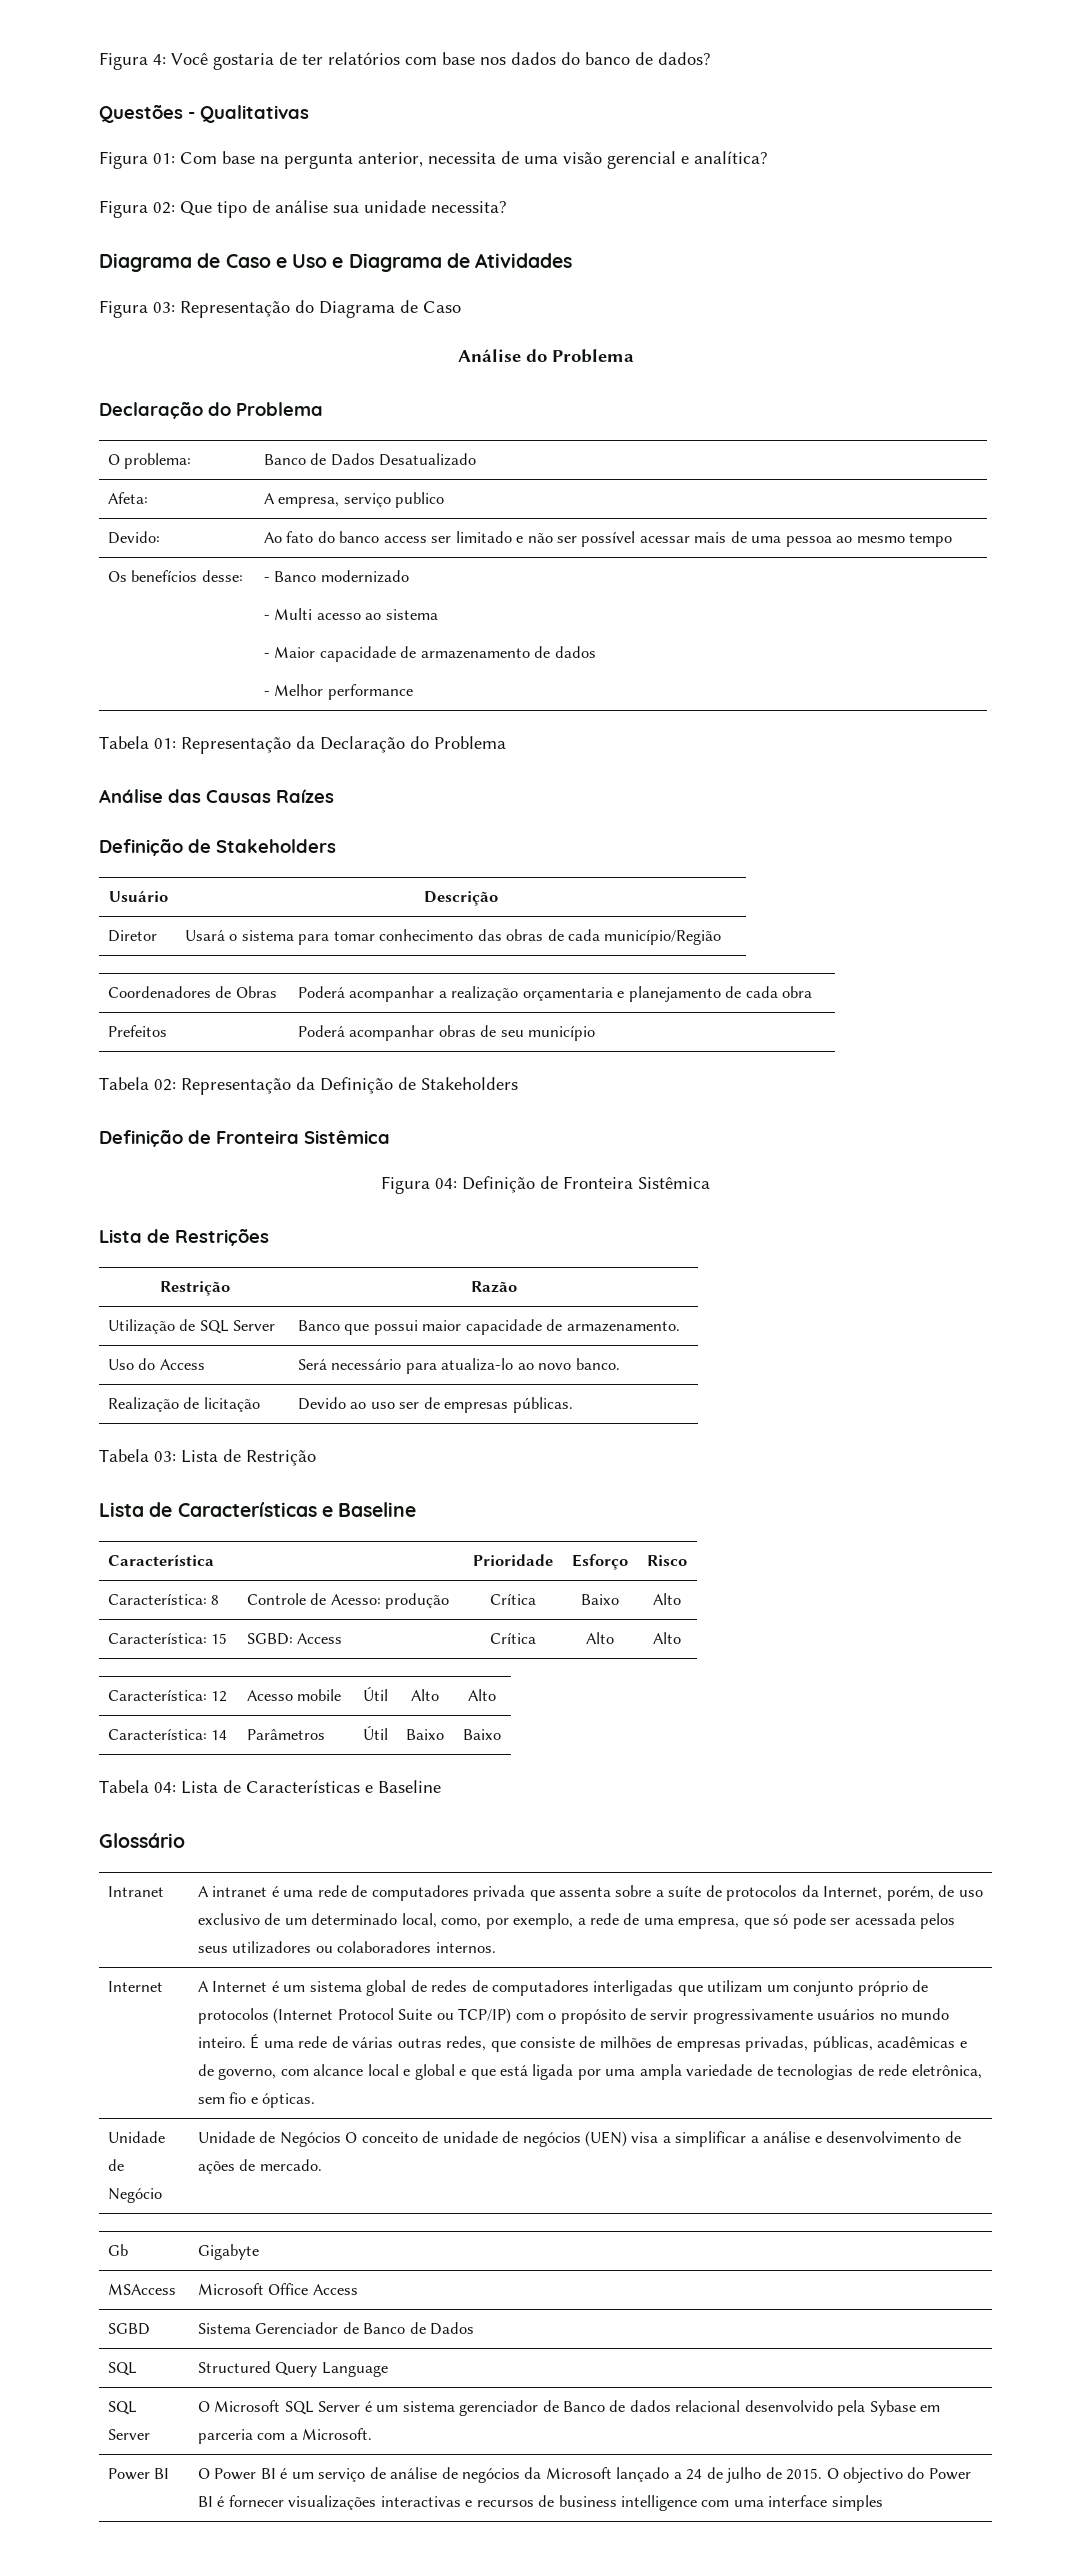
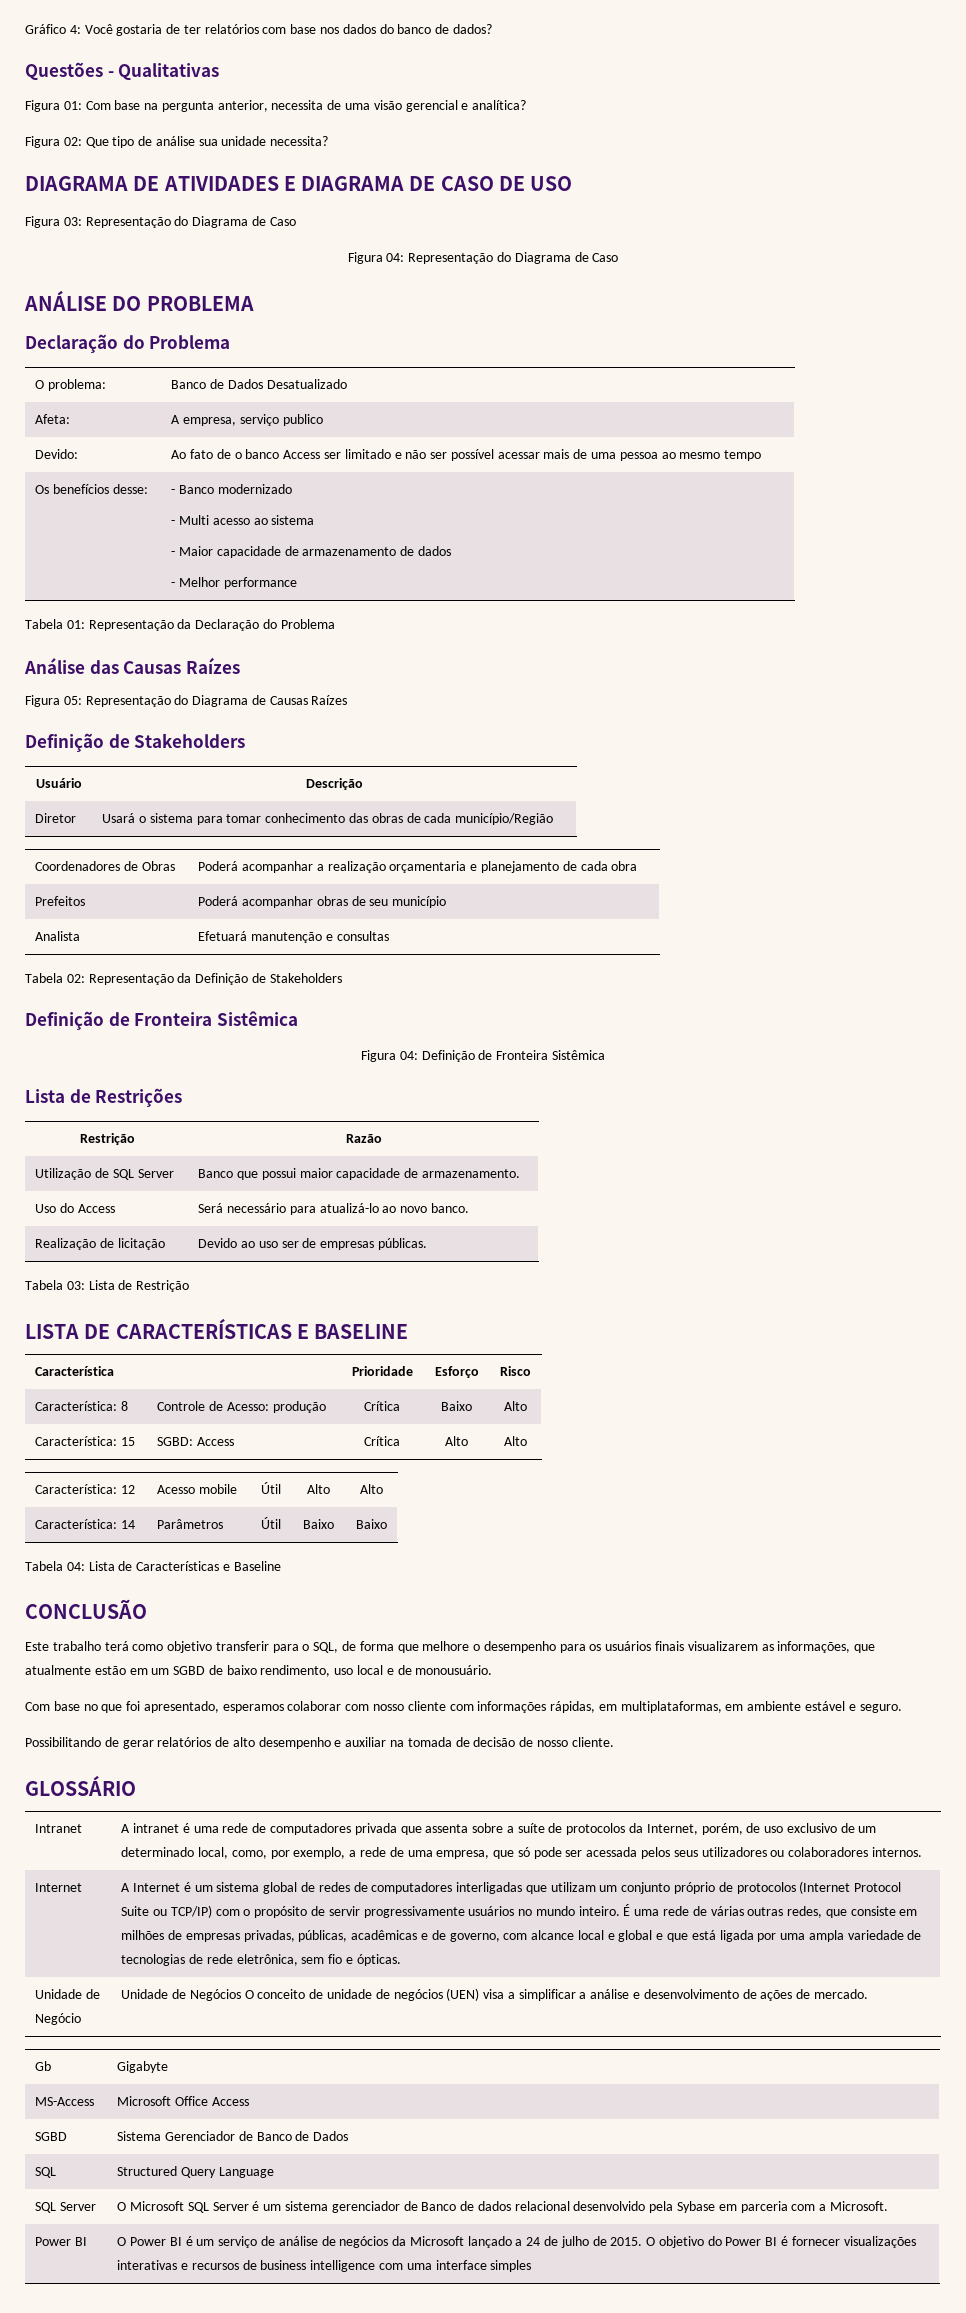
- Figura 4: Você gostaria de ter relatórios com base nos dados do banco de dados?
+ Gráfico 4: Você gostaria de ter relatórios com base nos dados do banco de dados?
- Diagrama de Caso e Uso e Diagrama de Atividades
+ DIAGRAMA DE ATIVIDADES E DIAGRAMA DE CASO DE USO
- Análise do Problema
+ Figura 04: Representação do Diagrama de Caso
+ ANÁLISE DO PROBLEMA
- Devido: | Ao fato do banco access ser limitado e não ser possível acessar mais de uma pessoa ao mesmo tempo
+ Devido: | Ao fato de o banco Access ser limitado e não ser possível acessar mais de uma pessoa ao mesmo tempo
+ Figura 05: Representação do Diagrama de Causas Raízes
+ Analista | Efetuará manutenção e consultas
- Uso do Access | Será necessário para atualiza-lo ao novo banco.
+ Uso do Access | Será necessário para atualizá-lo ao novo banco.
  Tabela 03: Lista de Restrição
- Lista de Características e Baseline
+ LISTA DE CARACTERÍSTICAS E BASELINE
- Glossário
+ CONCLUSÃO
+ Este trabalho terá como objetivo transferir para o SQL, de forma que melhore o desempenho para os usuários finais visualizarem as informações, que atualmente estão em um SGBD de baixo rendimento, uso local e de monousuário.
+ Com base no que foi apresentado, esperamos colaborar com nosso cliente com informações rápidas, em multiplataformas, em ambiente estável e seguro.
+ Possibilitando de gerar relatórios de alto desempenho e auxiliar na tomada de decisão de nosso cliente.
+ GLOSSÁRIO
- É uma rede de várias outras redes, que consiste de milhões de empresas privadas, públicas, acadêmicas e de governo, com alcance local e global e que está ligada por uma ampla variedade de tecnologias de rede eletrônica, sem fio e ópticas.
+ É uma rede de várias outras redes, que consiste em milhões de empresas privadas, públicas, acadêmicas e de governo, com alcance local e global e que está ligada por uma ampla variedade de tecnologias de rede eletrônica, sem fio e ópticas.
- MSAccess | Microsoft Office Access
+ MS-Access | Microsoft Office Access
- Power BI | O Power BI é um serviço de análise de negócios da Microsoft lançado a 24 de julho de 2015. O objectivo do Power BI é fornecer visualizações interactivas e recursos de business intelligence com uma interface simples
+ Power BI | O Power BI é um serviço de análise de negócios da Microsoft lançado a 24 de julho de 2015. O objetivo do Power BI é fornecer visualizações interativas e recursos de business intelligence com uma interface simples

